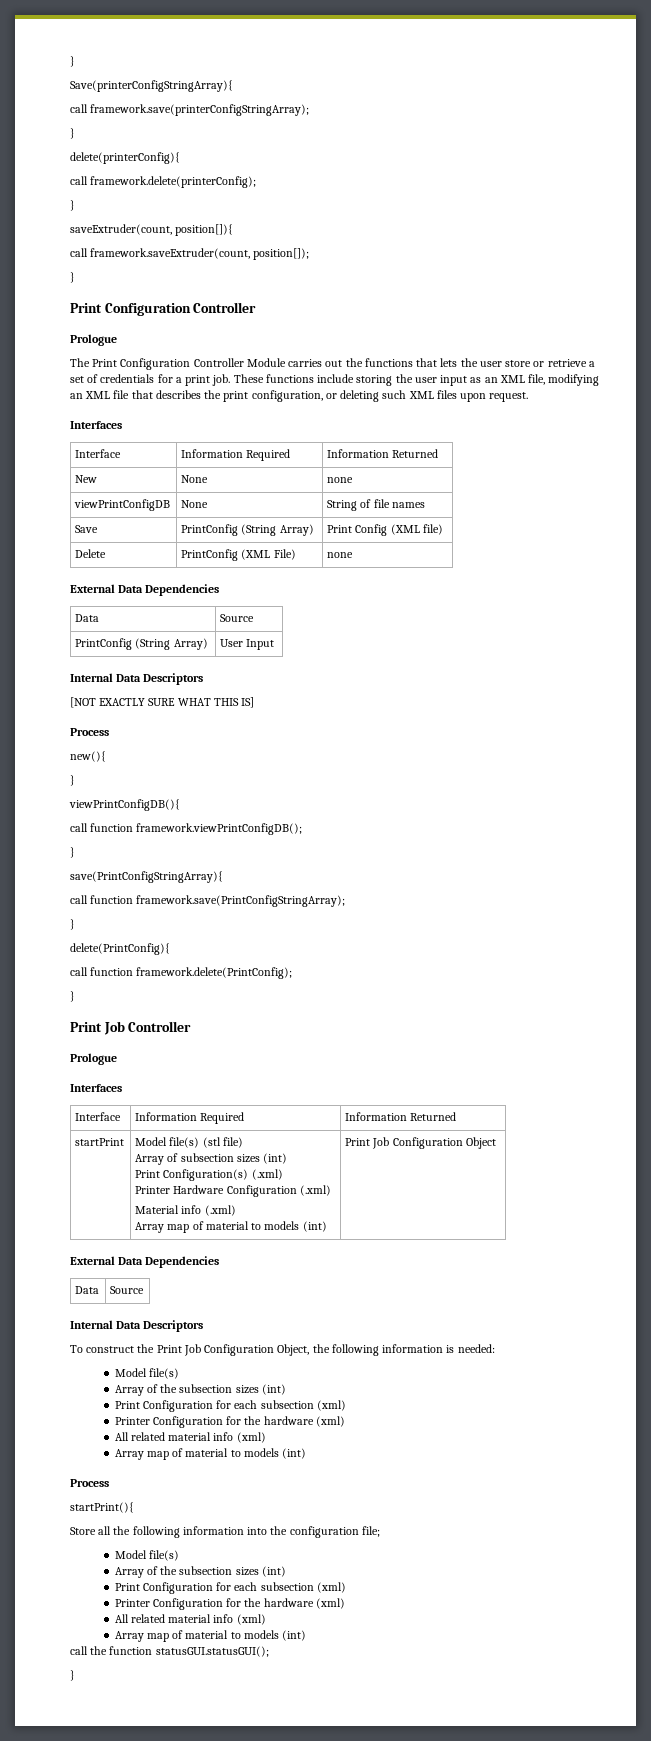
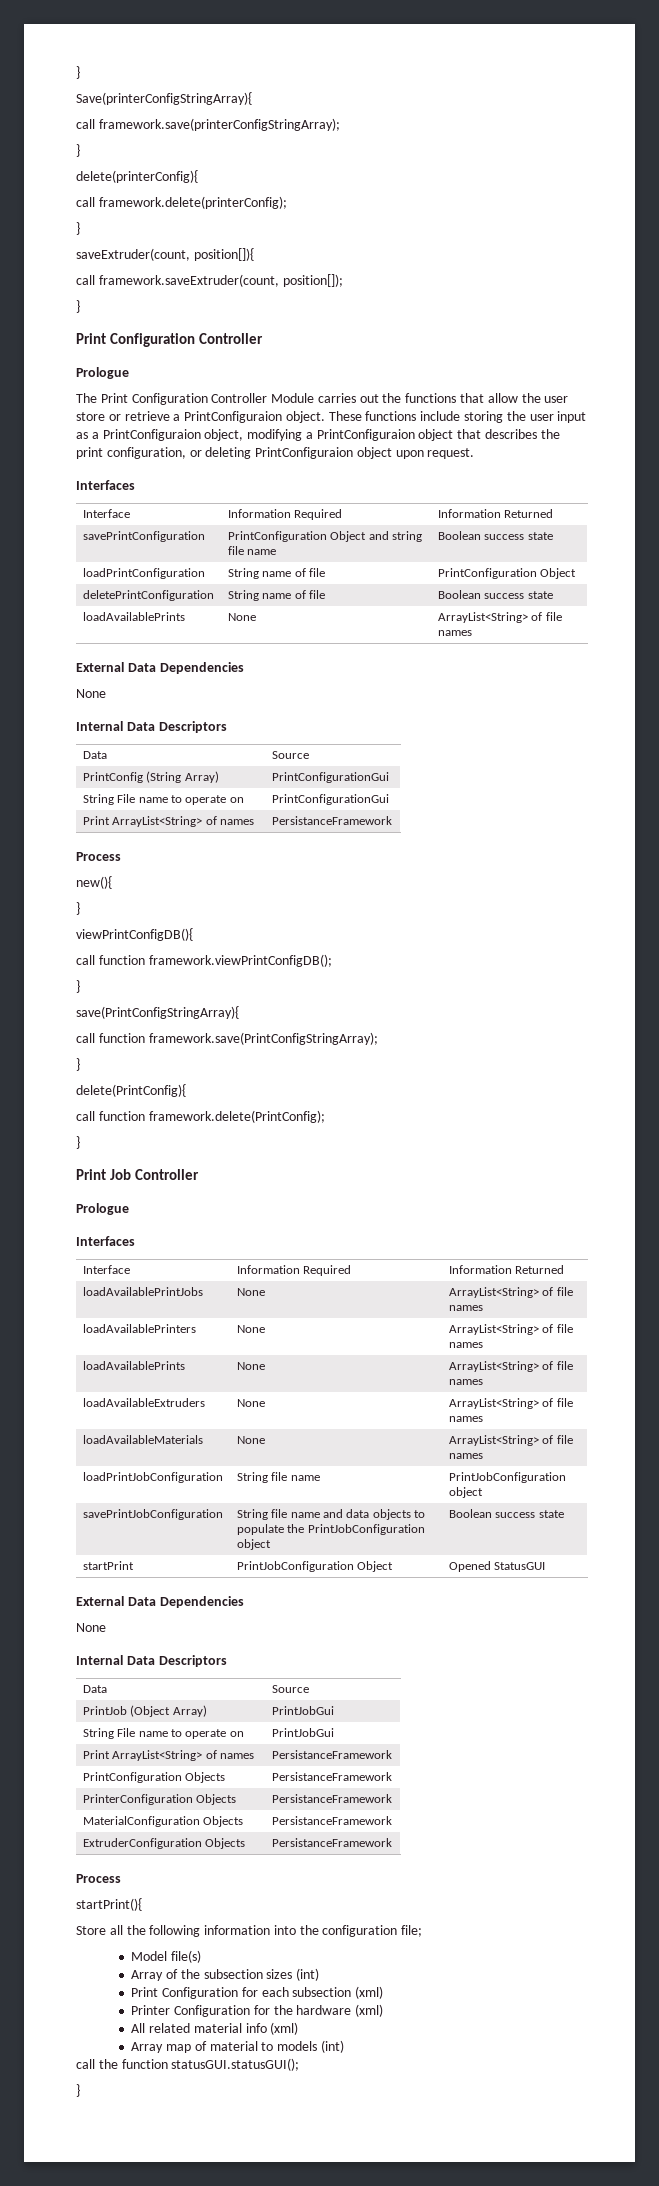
- The Print Configuration Controller Module carries out the functions that lets the user store or retrieve a set of credentials for a print job.
+ The Print Configuration Controller Module carries out the functions that allow the user store or retrieve a PrintConfiguraion object.
- These functions include storing the user input as an XML file, modifying an XML file that describes the print configuration, or deleting such XML files upon request.
+ These functions include storing the user input as a PrintConfiguraion object, modifying a PrintConfiguraion object that describes the print configuration, or deleting PrintConfiguraion object upon request.
- New | None | none
- viewPrintConfigDB | None | String of file names
- Save | PrintConfig (String Array) | Print Config (XML file)
- Delete | PrintConfig (XML File) | none
+ savePrintConfiguration | PrintConfiguration Object and string file name | Boolean success state
+ loadPrintConfiguration | String name of file | PrintConfiguration Object
+ deletePrintConfiguration | String name of file | Boolean success state
+ loadAvailablePrints | None | ArrayList<String> of file names
  External Data Dependencies
+ None
+ Internal Data Descriptors
- PrintConfig (String Array) | User Input
- Internal Data Descriptors
- [NOT EXACTLY SURE WHAT THIS IS]
+ PrintConfig (String Array) | PrintConfigurationGui
+ String File name to operate on | PrintConfigurationGui
+ Print ArrayList<String> of names | PersistanceFramework
- startPrint | Model file(s) (stl file)
- Array of subsection sizes (int)
- Print Configuration(s) (.xml)
- Printer Hardware Configuration (.xml)
- Material info (.xml)
- Array map of material to models (int) | Print Job Configuration Object
+ loadAvailablePrintJobs | None | ArrayList<String> of file names
+ loadAvailablePrinters | None | ArrayList<String> of file names
+ loadAvailablePrints | None | ArrayList<String> of file names
+ loadAvailableExtruders | None | ArrayList<String> of file names
+ loadAvailableMaterials | None | ArrayList<String> of file names
+ loadPrintJobConfiguration | String file name | PrintJobConfiguration object
+ savePrintJobConfiguration | String file name and data objects to populate the PrintJobConfiguration object | Boolean success state
+ startPrint | PrintJobConfiguration Object | Opened StatusGUI
  External Data Dependencies
+ None
+ Internal Data Descriptors
  Data | Source
- Internal Data Descriptors
- To construct the Print Job Configuration Object, the following information is needed:
- Model file(s)
- Array of the subsection sizes (int)
- Print Configuration for each subsection (xml)
- Printer Configuration for the hardware (xml)
- All related material info (xml)
- Array map of material to models (int)
+ PrintJob (Object Array) | PrintJobGui
+ String File name to operate on | PrintJobGui
+ Print ArrayList<String> of names | PersistanceFramework
+ PrintConfiguration Objects | PersistanceFramework
+ PrinterConfiguration Objects | PersistanceFramework
+ MaterialConfiguration Objects | PersistanceFramework
+ ExtruderConfiguration Objects | PersistanceFramework

